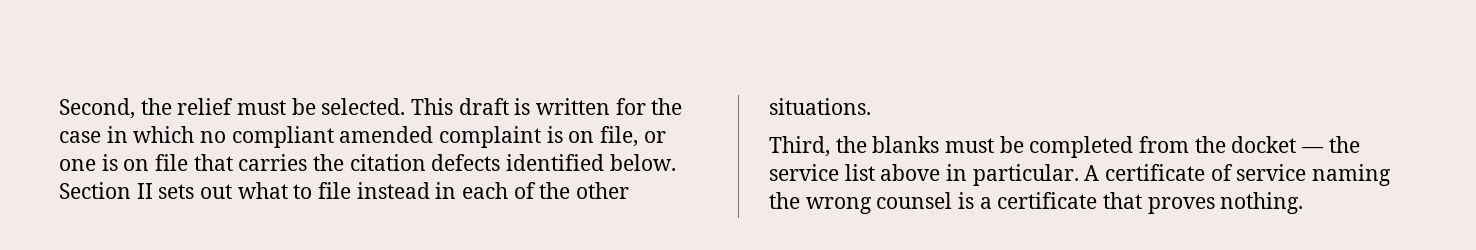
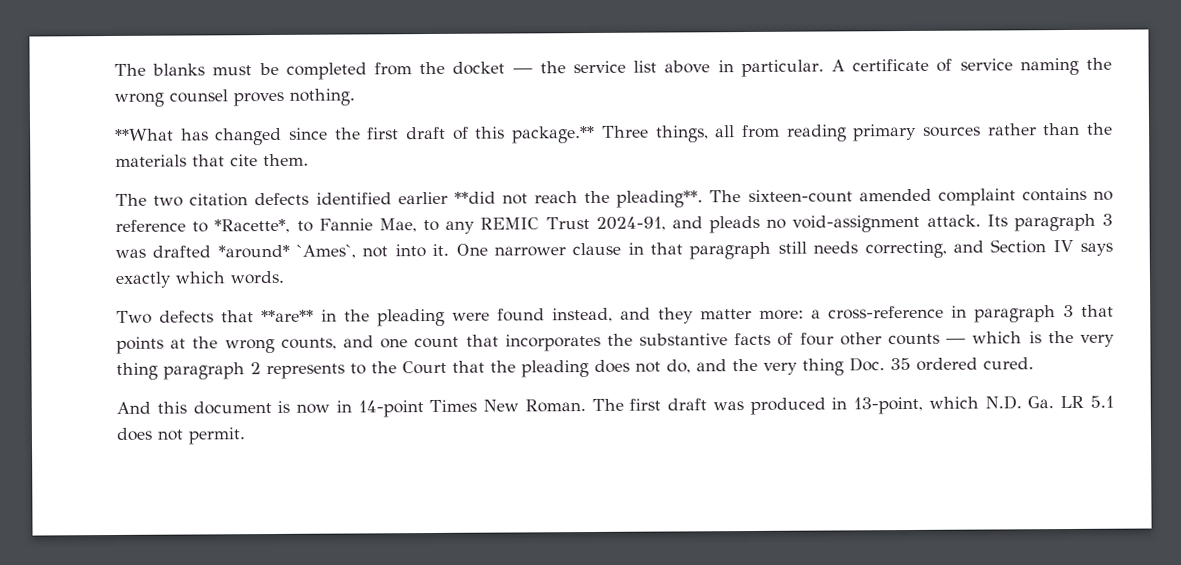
- Second, the relief must be selected. This draft is written for the case in which no compliant amended complaint is on file, or one is on file that carries the citation defects identified below. Section II sets out what to file instead in each of the other situations.
- Third, the blanks must be completed from the docket — the service list above in particular.
+ The blanks must be completed from the docket — the service list above in particular.
- A certificate of service naming the wrong counsel is a certificate that proves nothing.
+ A certificate of service naming the wrong counsel proves nothing.
+ **What has changed since the first draft of this package.** Three things, all from reading primary sources rather than the materials that cite them.
+ The two citation defects identified earlier **did not reach the pleading**. The sixteen-count amended complaint contains no reference to *Racette*, to Fannie Mae, to any REMIC Trust 2024-91, and pleads no void-assignment attack. Its paragraph 3 was drafted *around* `Ames`, not into it. One narrower clause in that paragraph still needs correcting, and Section IV says exactly which words.
+ Two defects that **are** in the pleading were found instead, and they matter more: a cross-reference in paragraph 3 that points at the wrong counts, and one count that incorporates the substantive facts of four other counts — which is the very thing paragraph 2 represents to the Court that the pleading does not do, and the very thing Doc. 35 ordered cured.
+ And this document is now in 14-point Times New Roman. The first draft was produced in 13-point, which N.D. Ga. LR 5.1 does not permit.

